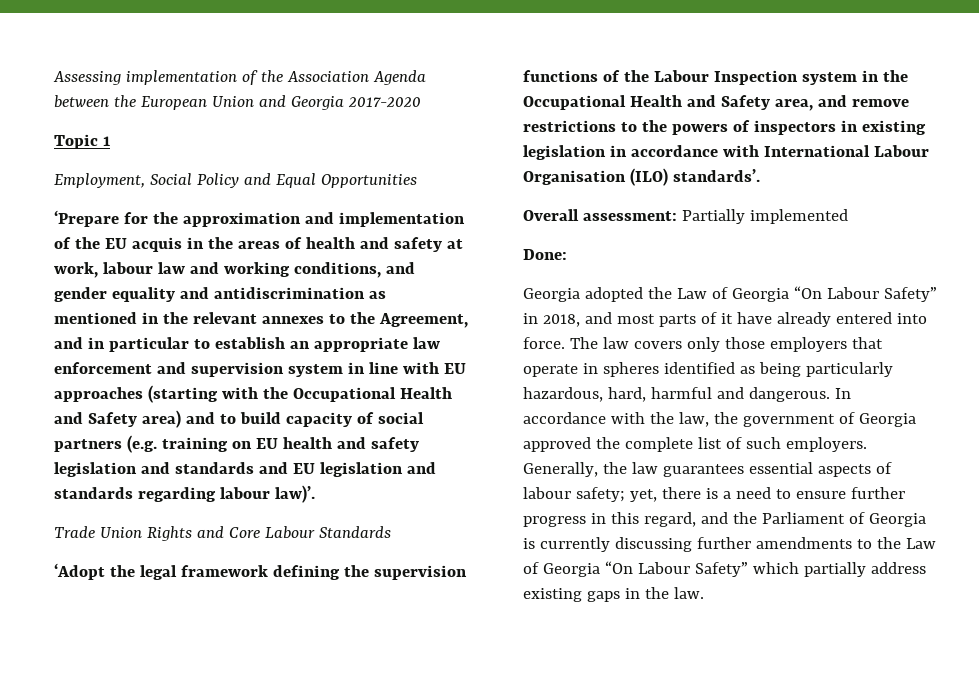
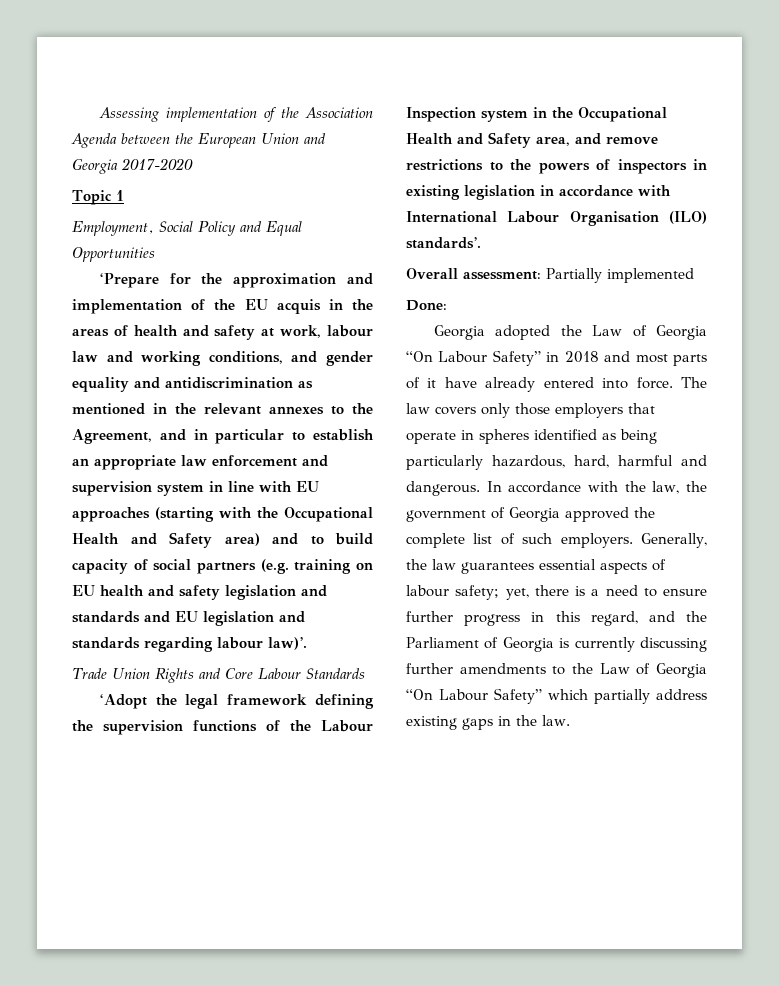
- Georgia adopted the Law of Georgia “On Labour Safety” in 2018, and most parts of it have already entered into force.
+ Georgia adopted the Law of Georgia “On Labour Safety” in 2018 and most parts of it have already entered into force.

